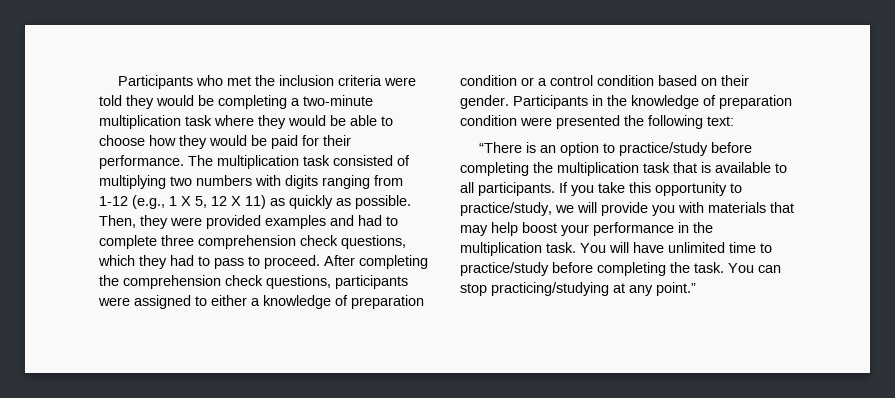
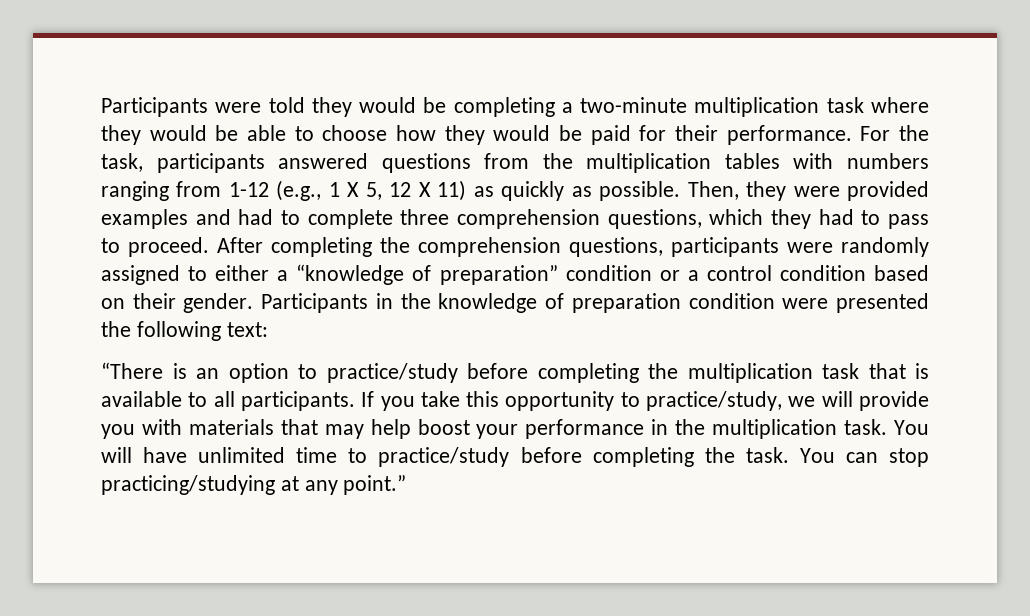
- Participants who met the inclusion criteria were told they would be completing a two-minute multiplication task where they would be able to choose how they would be paid for their performance.
+ Participants were told they would be completing a two-minute multiplication task where they would be able to choose how they would be paid for their performance.
- The multiplication task consisted of multiplying two numbers with digits ranging from 1-12 (e.g., 1 X 5, 12 X 11) as quickly as possible.
+ For the task, participants answered questions from the multiplication tables with numbers ranging from 1-12 (e.g., 1 X 5, 12 X 11) as quickly as possible.
- Then, they were provided examples and had to complete three comprehension check questions, which they had to pass to proceed.
+ Then, they were provided examples and had to complete three comprehension questions, which they had to pass to proceed.
- After completing the comprehension check questions, participants were assigned to either a knowledge of preparation condition or a control condition based on their gender.
+ After completing the comprehension questions, participants were randomly assigned to either a “knowledge of preparation” condition or a control condition based on their gender.

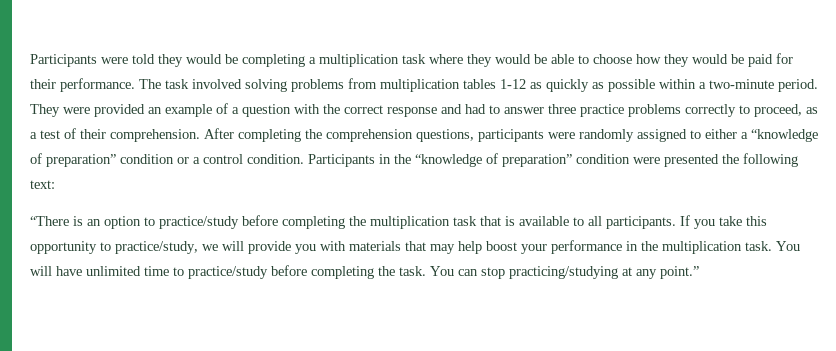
- Participants were told they would be completing a two-minute multiplication task where they would be able to choose how they would be paid for their performance.
+ Participants were told they would be completing a multiplication task where they would be able to choose how they would be paid for their performance.
- For the task, participants answered questions from the multiplication tables with numbers ranging from 1-12 (e.g., 1 X 5, 12 X 11) as quickly as possible. Then, they were provided examples and had to complete three comprehension questions, which they had to pass to proceed.
+ The task involved solving problems from multiplication tables 1-12 as quickly as possible within a two-minute period. They were provided an example of a question with the correct response and had to answer three practice problems correctly to proceed, as a test of their comprehension.
- After completing the comprehension questions, participants were randomly assigned to either a “knowledge of preparation” condition or a control condition based on their gender. Participants in the knowledge of preparation condition were presented the following text:
+ After completing the comprehension questions, participants were randomly assigned to either a “knowledge of preparation” condition or a control condition. Participants in the “knowledge of preparation” condition were presented the following text:

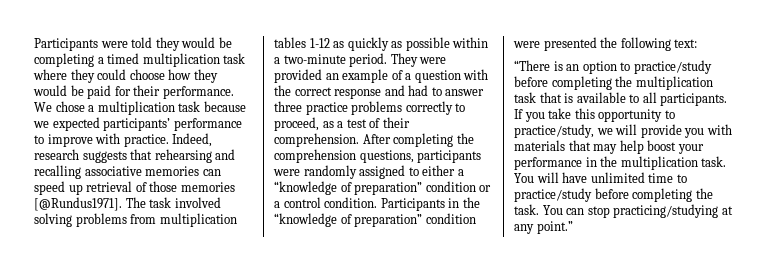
- Participants were told they would be completing a multiplication task where they would be able to choose how they would be paid for their performance.
+ Participants were told they would be completing a timed multiplication task where they could choose how they would be paid for their performance.
+ We chose a multiplication task because we expected participants’ performance to improve with practice. Indeed, research suggests that rehearsing and recalling associative memories can speed up retrieval of those memories [@Rundus1971].

